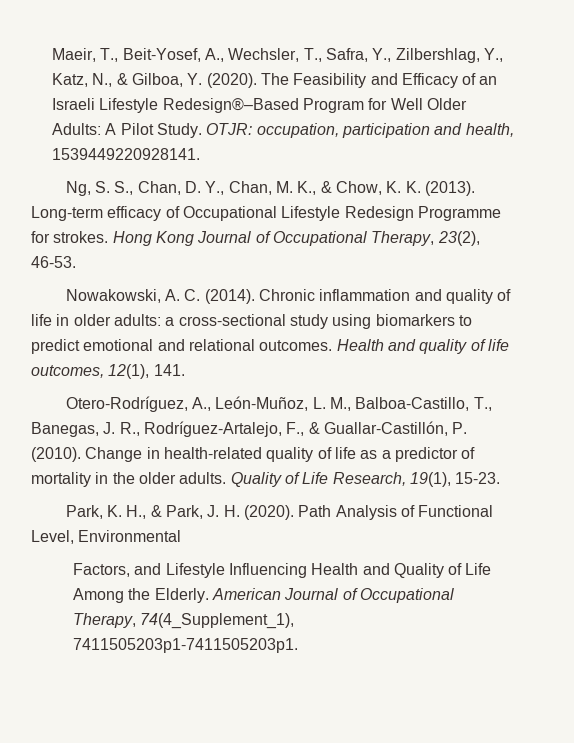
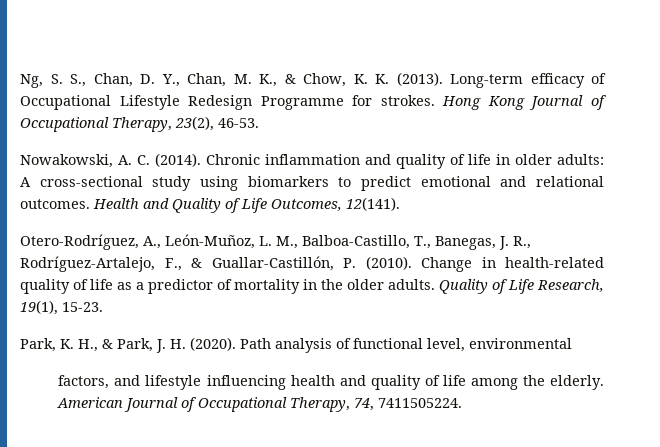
- Maeir, T., Beit-Yosef, A., Wechsler, T., Safra, Y., Zilbershlag, Y., Katz, N., & Gilboa, Y. (2020). The Feasibility and Efficacy of an Israeli Lifestyle Redesign®–Based Program for Well Older Adults: A Pilot Study. OTJR: occupation, participation and health, 1539449220928141.
- Chronic inflammation and quality of life in older adults: a cross-sectional study using biomarkers to predict emotional and relational outcomes.
+ Chronic inflammation and quality of life in older adults: A cross-sectional study using biomarkers to predict emotional and relational outcomes.
- Health and quality of life outcomes, 12(1), 141.
+ Health and Quality of Life Outcomes, 12(141).
- Path Analysis of Functional Level, Environmental
- Factors, and Lifestyle Influencing Health and Quality of Life Among the Elderly.
+ Path analysis of functional level, environmental
+ factors, and lifestyle influencing health and quality of life among the elderly.
- American Journal of Occupational Therapy, 74(4_Supplement_1), 7411505203p1-7411505203p1.
+ American Journal of Occupational Therapy, 74, 7411505224.

